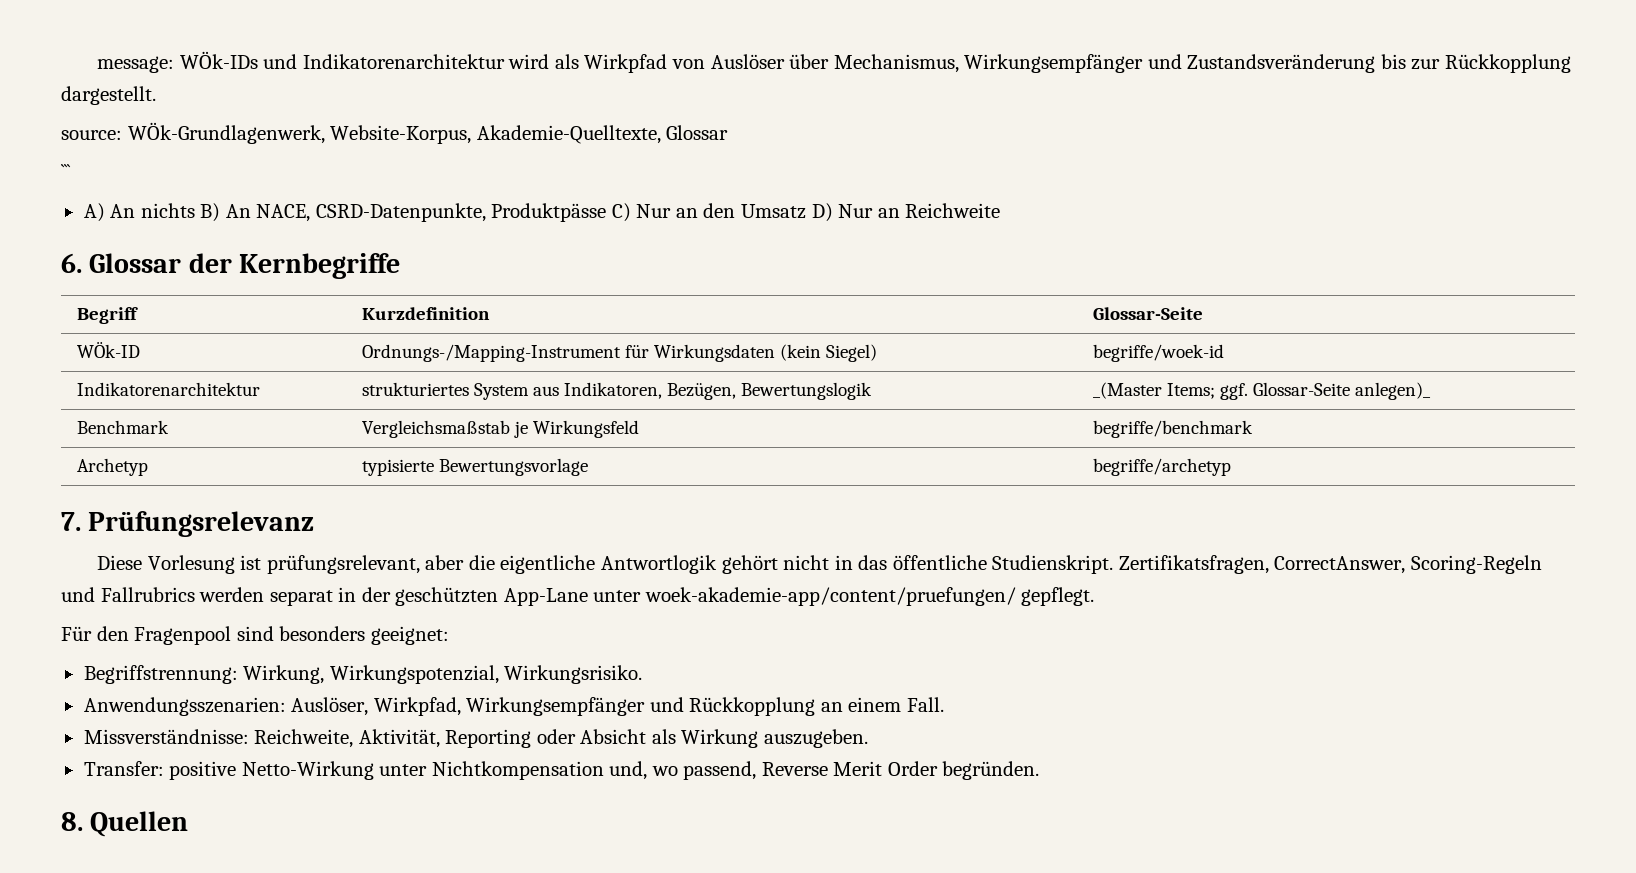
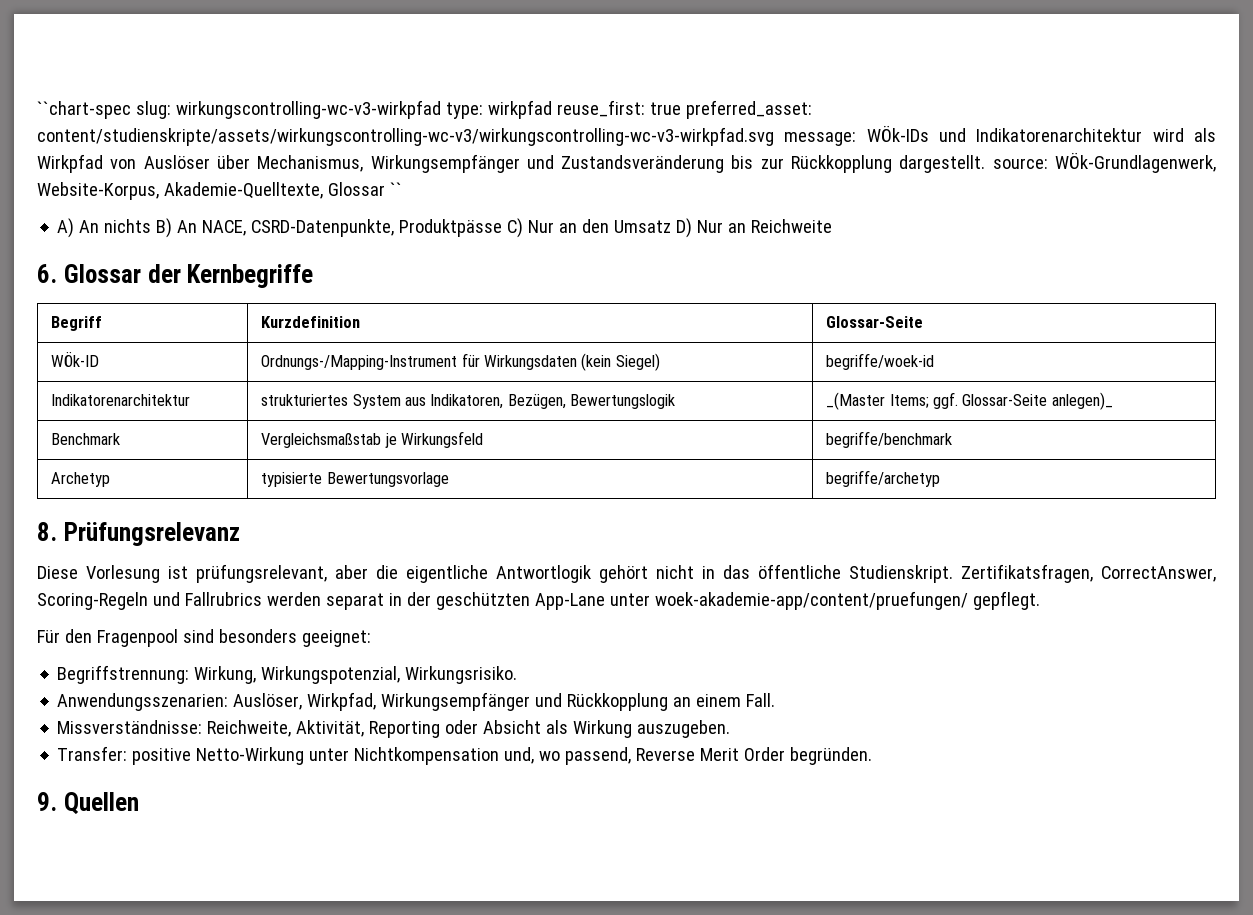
- message: WÖk-IDs und Indikatorenarchitektur wird als Wirkpfad von Auslöser über Mechanismus, Wirkungsempfänger und Zustandsveränderung bis zur Rückkopplung dargestellt.
- source: WÖk-Grundlagenwerk, Website-Korpus, Akademie-Quelltexte, Glossar
- ```
+ ``chart-spec slug: wirkungscontrolling-wc-v3-wirkpfad type: wirkpfad reuse_first: true preferred_asset: content/studienskripte/assets/wirkungscontrolling-wc-v3/wirkungscontrolling-wc-v3-wirkpfad.svg message: WÖk-IDs und Indikatorenarchitektur wird als Wirkpfad von Auslöser über Mechanismus, Wirkungsempfänger und Zustandsveränderung bis zur Rückkopplung dargestellt. source: WÖk-Grundlagenwerk, Website-Korpus, Akademie-Quelltexte, Glossar ``
- 7. Prüfungsrelevanz
+ 8. Prüfungsrelevanz
- 8. Quellen
+ 9. Quellen

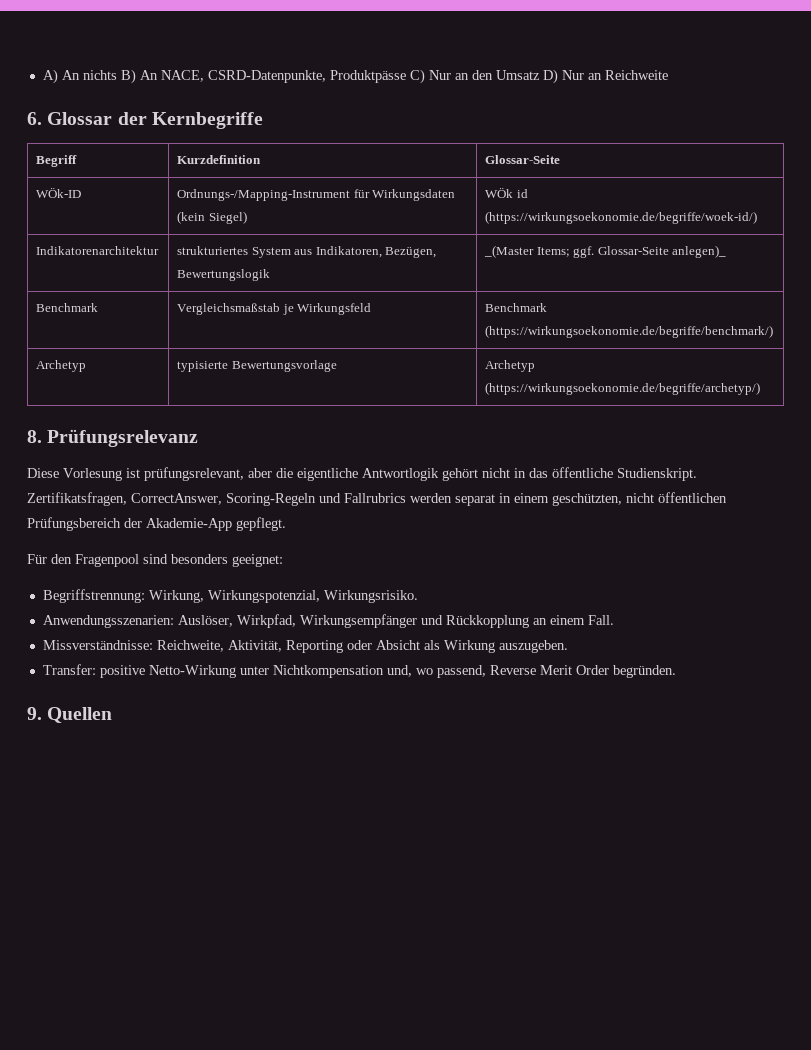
- ``chart-spec slug: wirkungscontrolling-wc-v3-wirkpfad type: wirkpfad reuse_first: true preferred_asset: content/studienskripte/assets/wirkungscontrolling-wc-v3/wirkungscontrolling-wc-v3-wirkpfad.svg message: WÖk-IDs und Indikatorenarchitektur wird als Wirkpfad von Auslöser über Mechanismus, Wirkungsempfänger und Zustandsveränderung bis zur Rückkopplung dargestellt. source: WÖk-Grundlagenwerk, Website-Korpus, Akademie-Quelltexte, Glossar ``
- WÖk-ID | Ordnungs-/Mapping-Instrument für Wirkungsdaten (kein Siegel) | begriffe/woek-id
+ WÖk-ID | Ordnungs-/Mapping-Instrument für Wirkungsdaten (kein Siegel) | WÖk id (https://wirkungsoekonomie.de/begriffe/woek-id/)
- Benchmark | Vergleichsmaßstab je Wirkungsfeld | begriffe/benchmark
+ Benchmark | Vergleichsmaßstab je Wirkungsfeld | Benchmark (https://wirkungsoekonomie.de/begriffe/benchmark/)
- Archetyp | typisierte Bewertungsvorlage | begriffe/archetyp
+ Archetyp | typisierte Bewertungsvorlage | Archetyp (https://wirkungsoekonomie.de/begriffe/archetyp/)
- Zertifikatsfragen, CorrectAnswer, Scoring-Regeln und Fallrubrics werden separat in der geschützten App-Lane unter woek-akademie-app/content/pruefungen/ gepflegt.
+ Zertifikatsfragen, CorrectAnswer, Scoring-Regeln und Fallrubrics werden separat in einem geschützten, nicht öffentlichen Prüfungsbereich der Akademie-App gepflegt.

